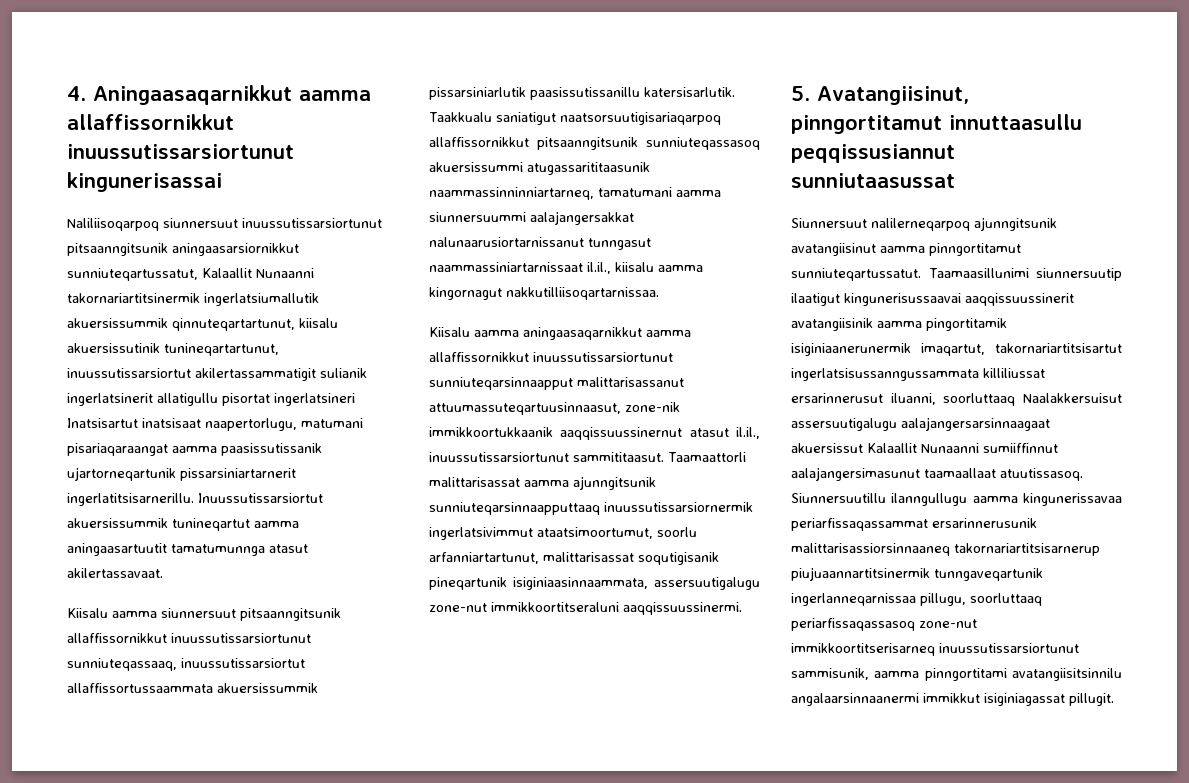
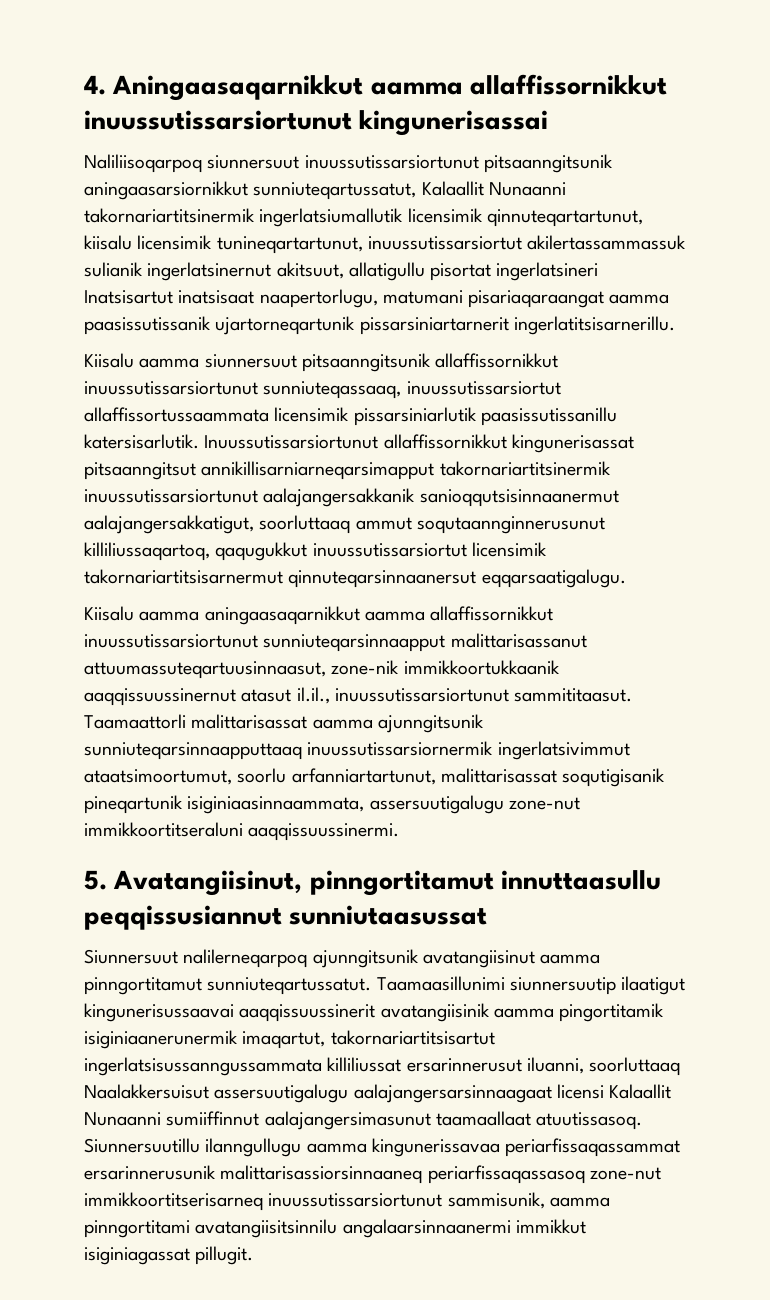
- Naliliisoqarpoq siunnersuut inuussutissarsiortunut pitsaanngitsunik aningaasarsiornikkut sunniuteqartussatut, Kalaallit Nunaanni takornariartitsinermik ingerlatsiumallutik akuersissummik qinnuteqartartunut, kiisalu akuersissutinik tunineqartartunut, inuussutissarsiortut akilertassammatigit sulianik ingerlatsinerit allatigullu pisortat ingerlatsineri Inatsisartut inatsisaat naapertorlugu, matumani pisariaqaraangat aamma paasissutissanik ujartorneqartunik pissarsiniartarnerit ingerlatitsisarnerillu. Inuussutissarsiortut akuersissummik tunineqartut aamma aningaasartuutit tamatumunnga atasut akilertassavaat.
+ Naliliisoqarpoq siunnersuut inuussutissarsiortunut pitsaanngitsunik aningaasarsiornikkut sunniuteqartussatut, Kalaallit Nunaanni takornariartitsinermik ingerlatsiumallutik licensimik qinnuteqartartunut, kiisalu licensimik tunineqartartunut, inuussutissarsiortut akilertassammassuk sulianik ingerlatsinernut akitsuut, allatigullu pisortat ingerlatsineri Inatsisartut inatsisaat naapertorlugu, matumani pisariaqaraangat aamma paasissutissanik ujartorneqartunik pissarsiniartarnerit ingerlatitsisarnerillu.
- Kiisalu aamma siunnersuut pitsaanngitsunik allaffissornikkut inuussutissarsiortunut sunniuteqassaaq, inuussutissarsiortut allaffissortussaammata akuersissummik pissarsiniarlutik paasissutissanillu katersisarlutik.
+ Kiisalu aamma siunnersuut pitsaanngitsunik allaffissornikkut inuussutissarsiortunut sunniuteqassaaq, inuussutissarsiortut allaffissortussaammata licensimik pissarsiniarlutik paasissutissanillu katersisarlutik.
- Taakkualu saniatigut naatsorsuutigisariaqarpoq allaffissornikkut pitsaanngitsunik sunniuteqassasoq akuersissummi atugassarititaasunik naammassinninniartarneq, tamatumani aamma siunnersuummi aalajangersakkat nalunaarusiortarnissanut tunngasut naammassiniartarnissaat il.il., kiisalu aamma kingornagut nakkutilliisoqartarnissaa.
+ Inuussutissarsiortunut allaffissornikkut kingunerisassat pitsaanngitsut annikillisarniarneqarsimapput takornariartitsinermik inuussutissarsiortunut aalajangersakkanik sanioqqutsisinnaanermut aalajangersakkatigut, soorluttaaq ammut soqutaannginnerusunut killiliussaqartoq, qaqugukkut inuussutissarsiortut licensimik takornariartitsisarnermut qinnuteqarsinnaanersut eqqarsaatigalugu.
- Taamaasillunimi siunnersuutip ilaatigut kingunerisussaavai aaqqissuussinerit avatangiisinik aamma pingortitamik isiginiaanerunermik imaqartut, takornariartitsisartut ingerlatsisussanngussammata killiliussat ersarinnerusut iluanni, soorluttaaq Naalakkersuisut assersuutigalugu aalajangersarsinnaagaat akuersissut Kalaallit Nunaanni sumiiffinnut aalajangersimasunut taamaallaat atuutissasoq.
+ Taamaasillunimi siunnersuutip ilaatigut kingunerisussaavai aaqqissuussinerit avatangiisinik aamma pingortitamik isiginiaanerunermik imaqartut, takornariartitsisartut ingerlatsisussanngussammata killiliussat ersarinnerusut iluanni, soorluttaaq Naalakkersuisut assersuutigalugu aalajangersarsinnaagaat licensi Kalaallit Nunaanni sumiiffinnut aalajangersimasunut taamaallaat atuutissasoq.
- Siunnersuutillu ilanngullugu aamma kingunerissavaa periarfissaqassammat ersarinnerusunik malittarisassiorsinnaaneq takornariartitsisarnerup piujuaannartitsinermik tunngaveqartunik ingerlanneqarnissaa pillugu, soorluttaaq periarfissaqassasoq zone-nut immikkoortitserisarneq inuussutissarsiortunut sammisunik, aamma pinngortitami avatangiisitsinnilu angalaarsinnaanermi immikkut isiginiagassat pillugit.
+ Siunnersuutillu ilanngullugu aamma kingunerissavaa periarfissaqassammat ersarinnerusunik malittarisassiorsinnaaneq periarfissaqassasoq zone-nut immikkoortitserisarneq inuussutissarsiortunut sammisunik, aamma pinngortitami avatangiisitsinnilu angalaarsinnaanermi immikkut isiginiagassat pillugit.

